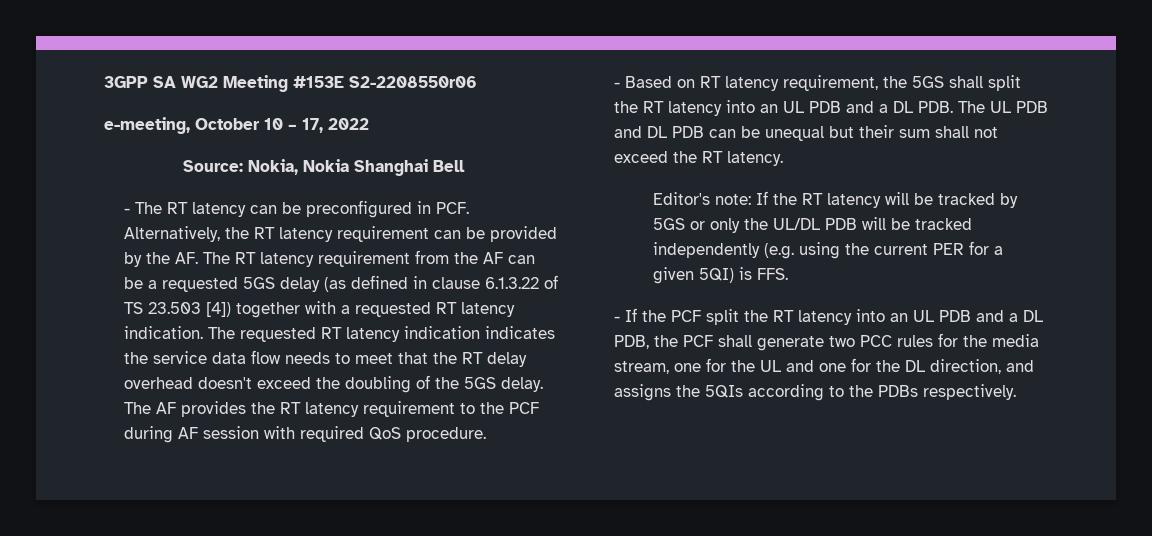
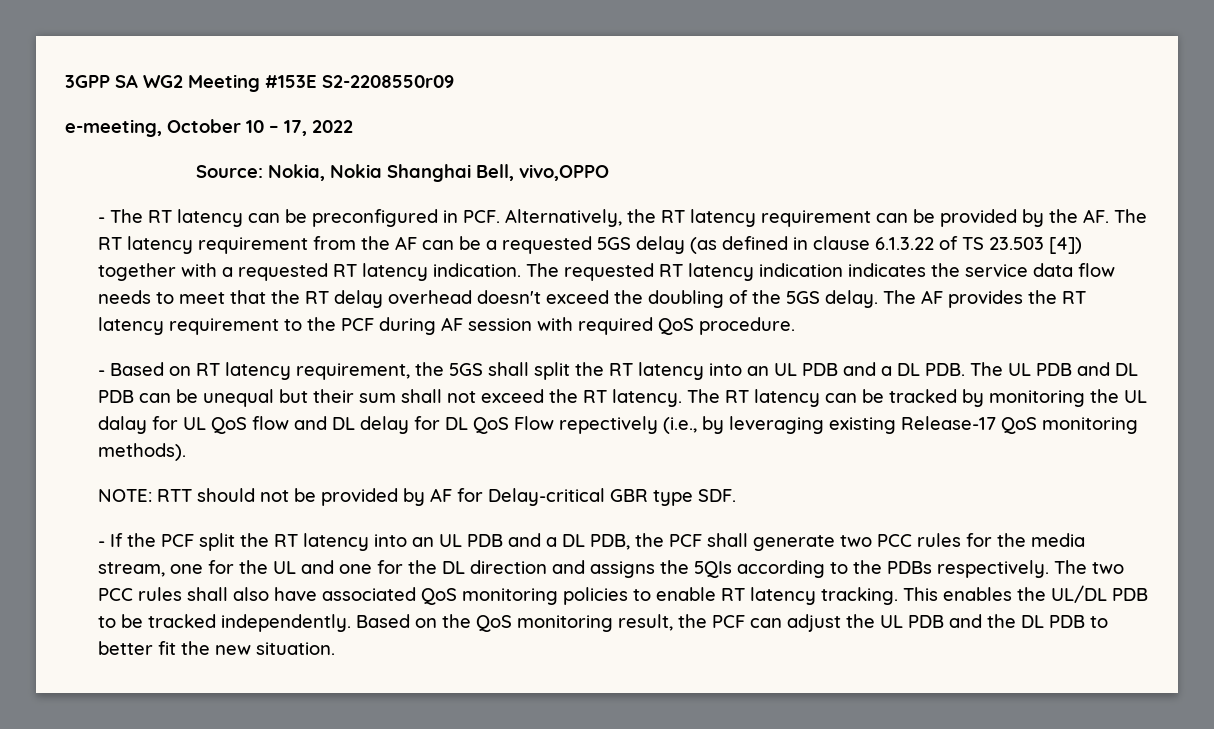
- 3GPP SA WG2 Meeting #153E S2-2208550r06
+ 3GPP SA WG2 Meeting #153E S2-2208550r09
- Source: Nokia, Nokia Shanghai Bell
+ Source: Nokia, Nokia Shanghai Bell, vivo,OPPO
- - Based on RT latency requirement, the 5GS shall split the RT latency into an UL PDB and a DL PDB. The UL PDB and DL PDB can be unequal but their sum shall not exceed the RT latency.
- Editor's note: If the RT latency will be tracked by 5GS or only the UL/DL PDB will be tracked independently (e.g. using the current PER for a given 5QI) is FFS.
+ - Based on RT latency requirement, the 5GS shall split the RT latency into an UL PDB and a DL PDB. The UL PDB and DL PDB can be unequal but their sum shall not exceed the RT latency. The RT latency can be tracked by monitoring the UL dalay for UL QoS flow and DL delay for DL QoS Flow repectively (i.e., by leveraging existing Release-17 QoS monitoring methods).
+ NOTE: RTT should not be provided by AF for Delay-critical GBR type SDF.
- - If the PCF split the RT latency into an UL PDB and a DL PDB, the PCF shall generate two PCC rules for the media stream, one for the UL and one for the DL direction, and assigns the 5QIs according to the PDBs respectively.
+ - If the PCF split the RT latency into an UL PDB and a DL PDB, the PCF shall generate two PCC rules for the media stream, one for the UL and one for the DL direction and assigns the 5QIs according to the PDBs respectively.
+ The two PCC rules shall also have associated QoS monitoring policies to enable RT latency tracking. This enables the UL/DL PDB to be tracked independently. Based on the QoS monitoring result, the PCF can adjust the UL PDB and the DL PDB to better fit the new situation.

